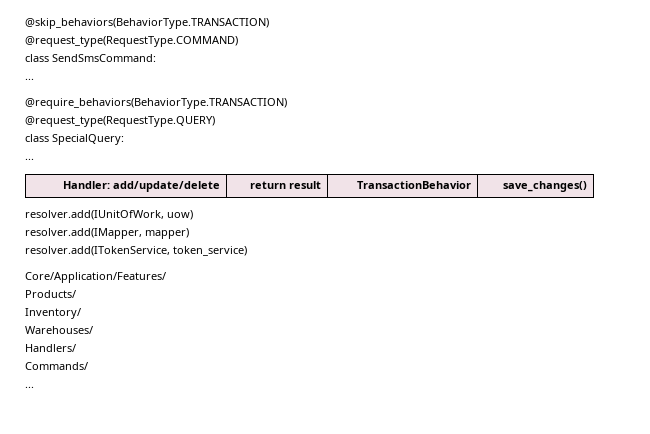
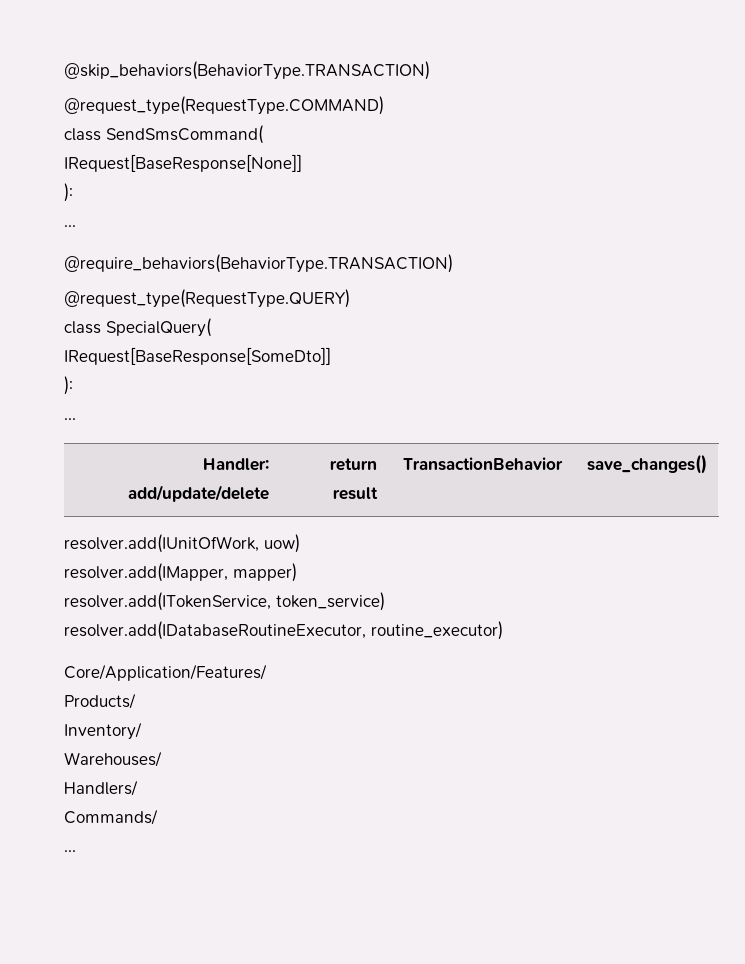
- class SendSmsCommand:
+ class SendSmsCommand(
+ IRequest[BaseResponse[None]]
+ ):
- class SpecialQuery:
+ class SpecialQuery(
+ IRequest[BaseResponse[SomeDto]]
+ ):
+ resolver.add(IDatabaseRoutineExecutor, routine_executor)

